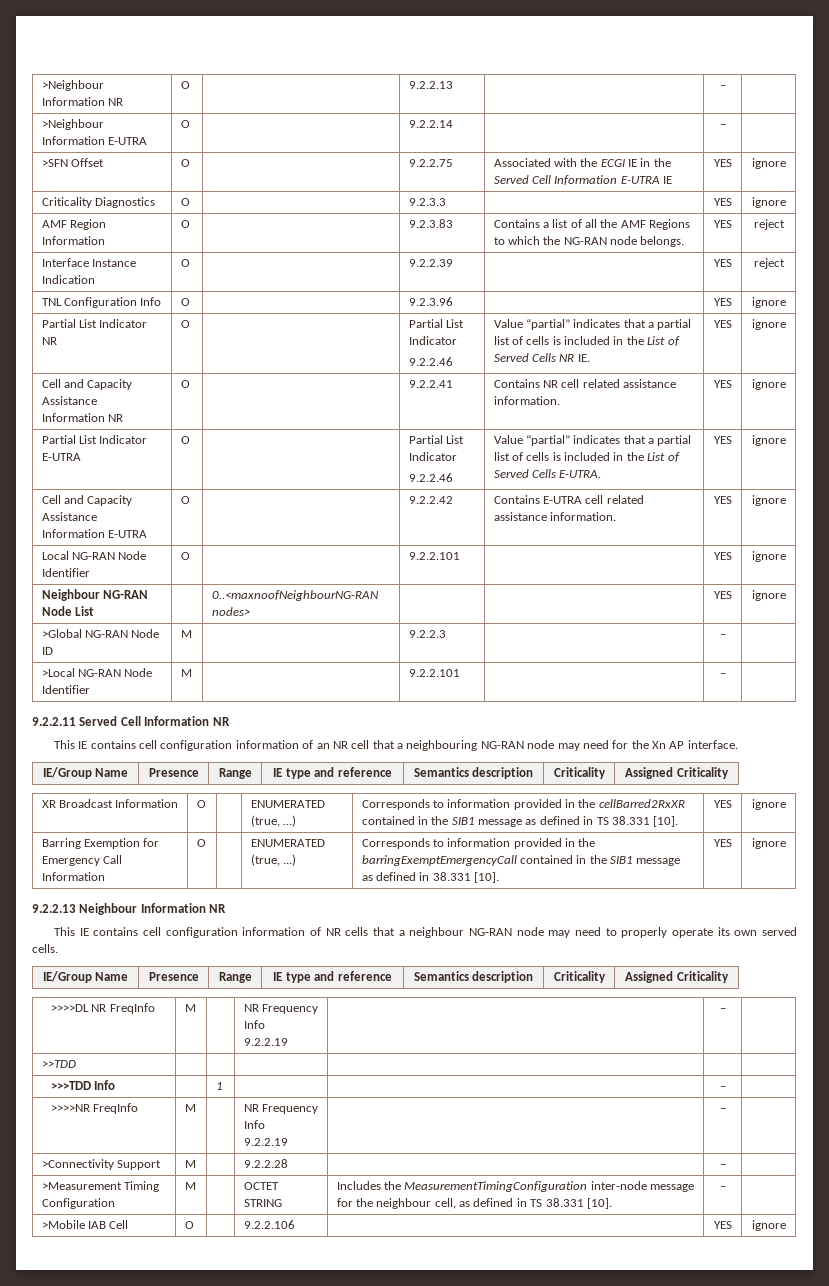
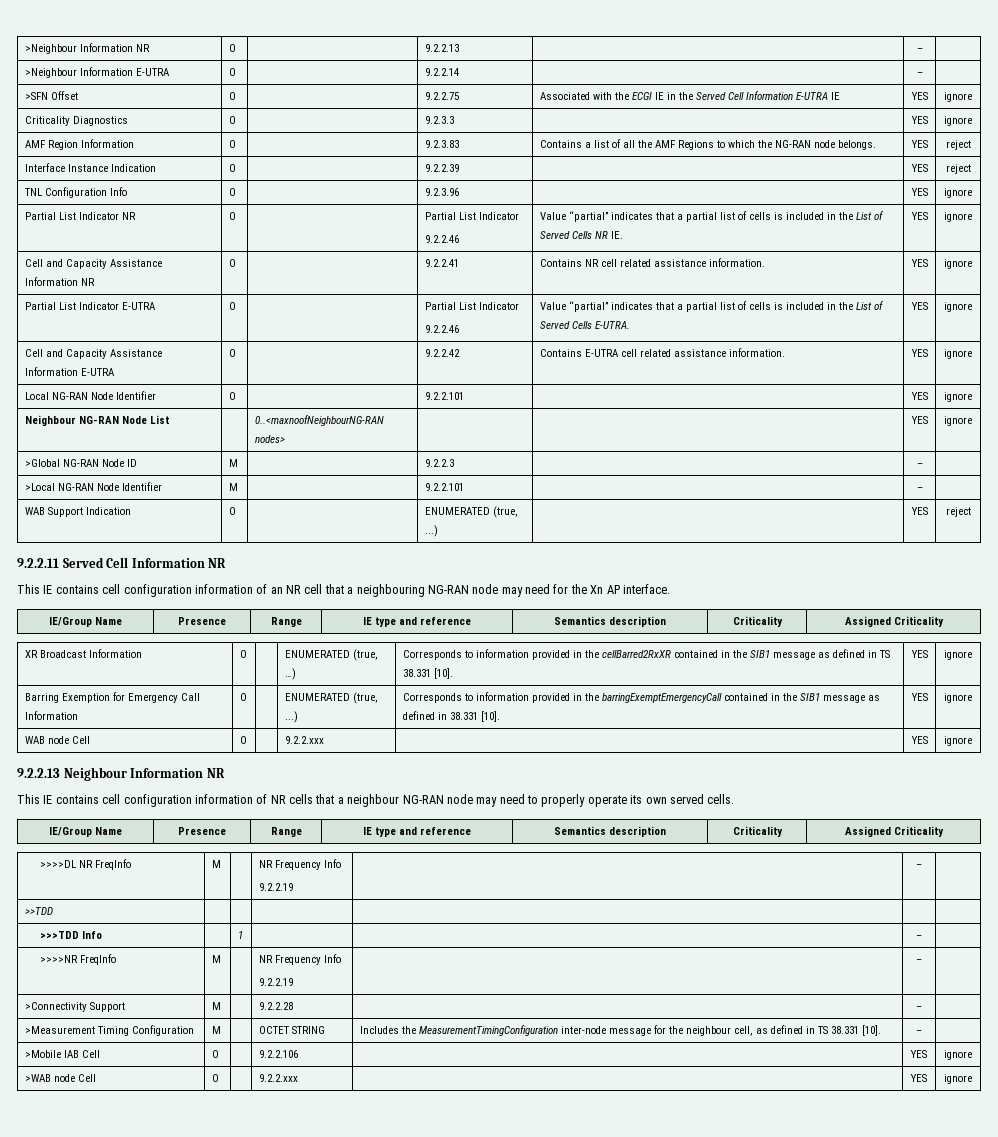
+ WAB Support Indication | O | | ENUMERATED (true, ...) | | YES | reject
+ WAB node Cell | O | | 9.2.2.xxx | | YES | ignore
+ >WAB node Cell | O | | 9.2.2.xxx | | YES | ignore

